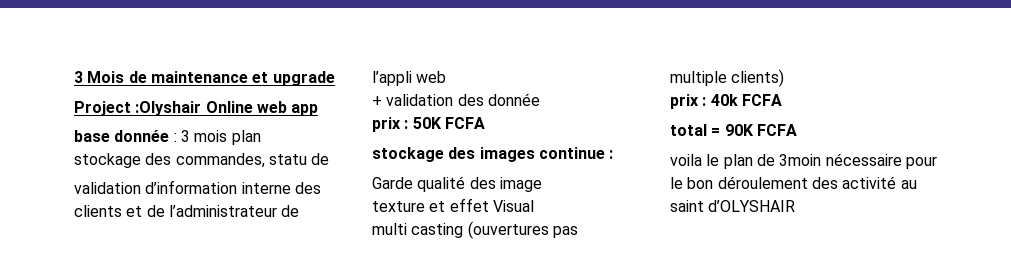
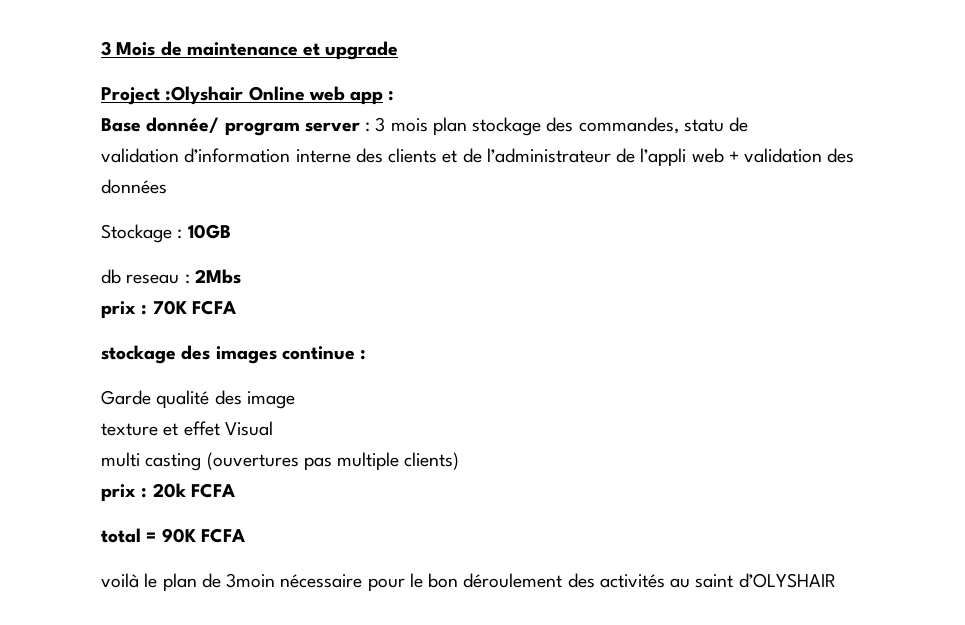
- Project :Olyshair Online web app
- base donnée : 3 mois plan
- stockage des commandes, statu de
+ Project :Olyshair Online web app :
+ Base donnée/ program server : 3 mois plan stockage des commandes, statu de
- validation d’information interne des clients et de l’administrateur de l’appli web
- + validation des donnée
- prix : 50K FCFA
+ validation d’information interne des clients et de l’administrateur de l’appli web + validation des données
+ Stockage : 10GB
+ db reseau : 2Mbs
+ prix : 70K FCFA
- prix : 40k FCFA
+ prix : 20k FCFA
- voila le plan de 3moin nécessaire pour le bon déroulement des activité au saint d’OLYSHAIR
+ voilà le plan de 3moin nécessaire pour le bon déroulement des activités au saint d’OLYSHAIR

